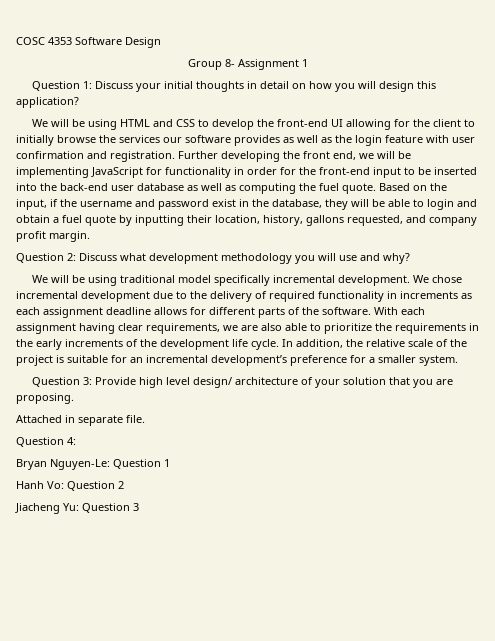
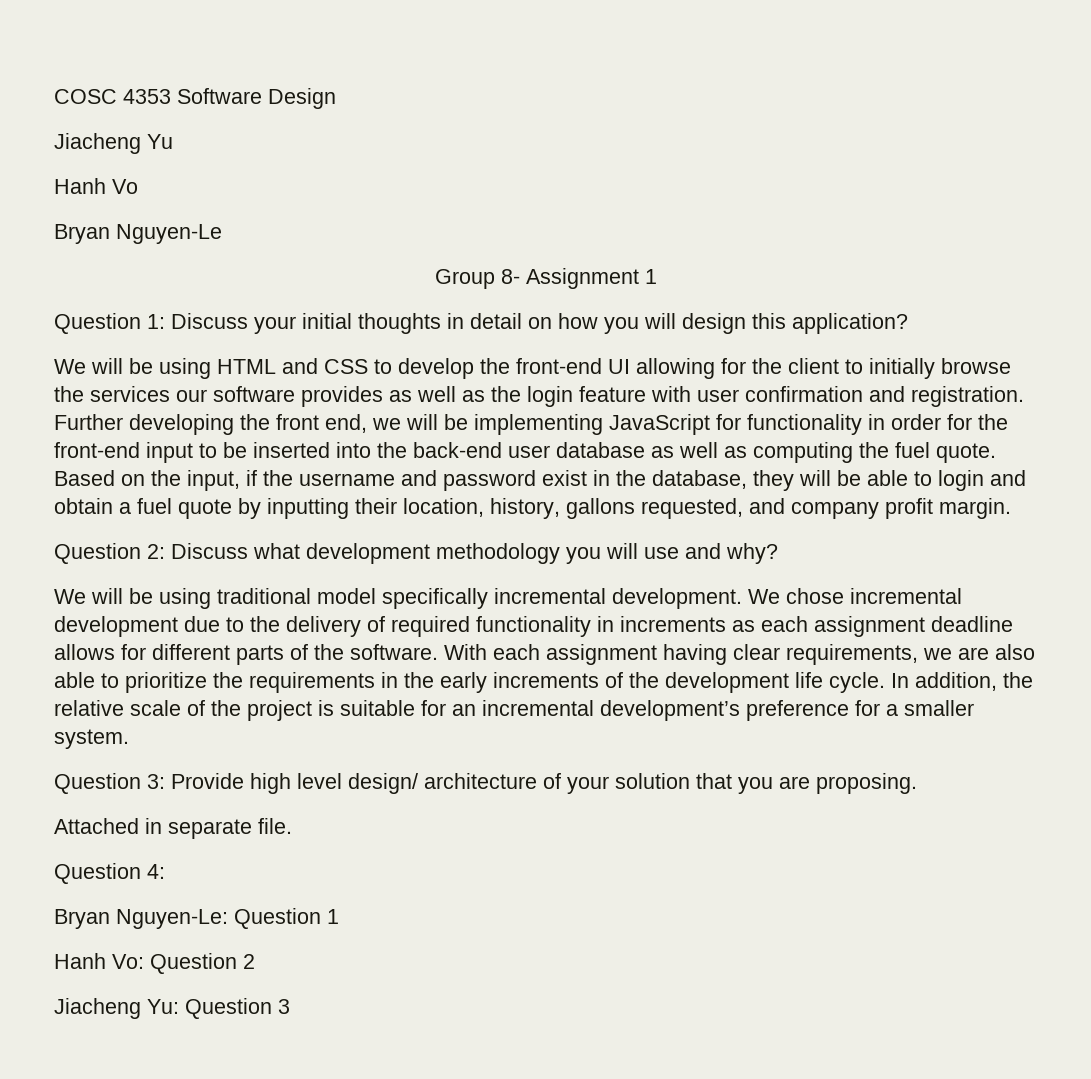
+ Jiacheng Yu
+ Hanh Vo
+ Bryan Nguyen-Le

